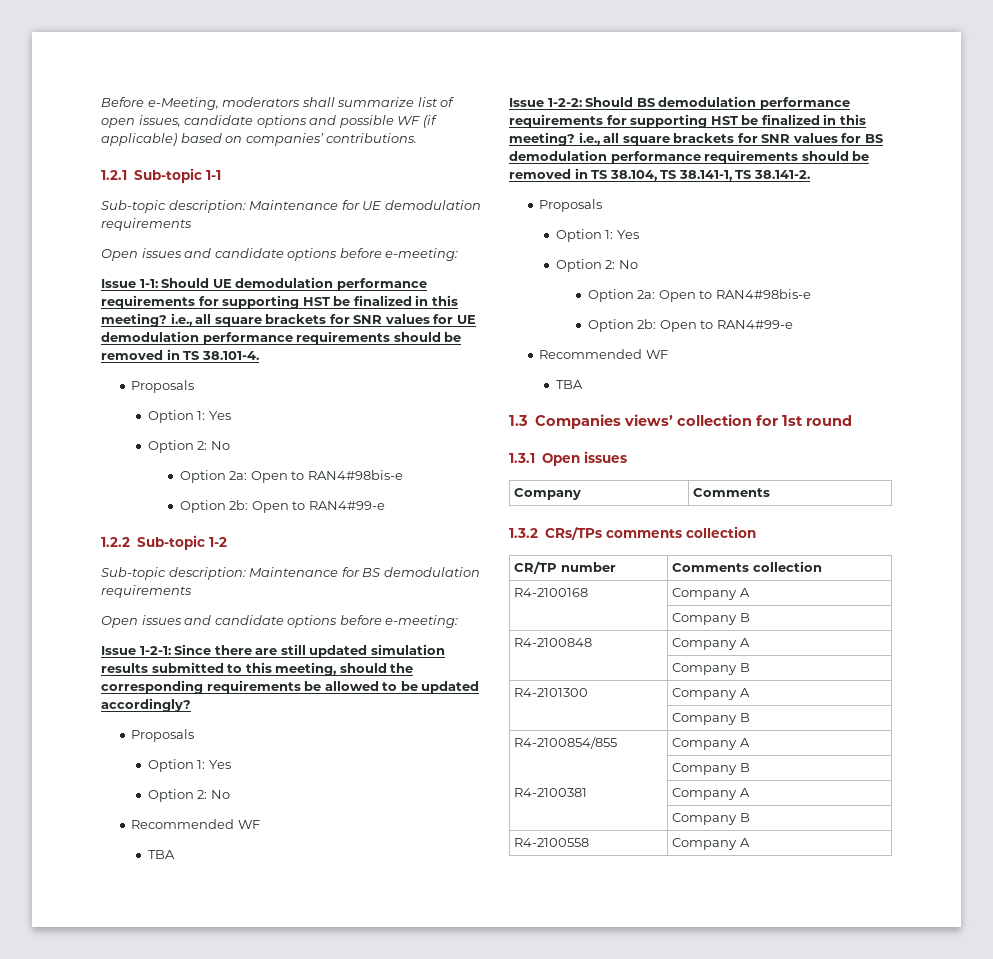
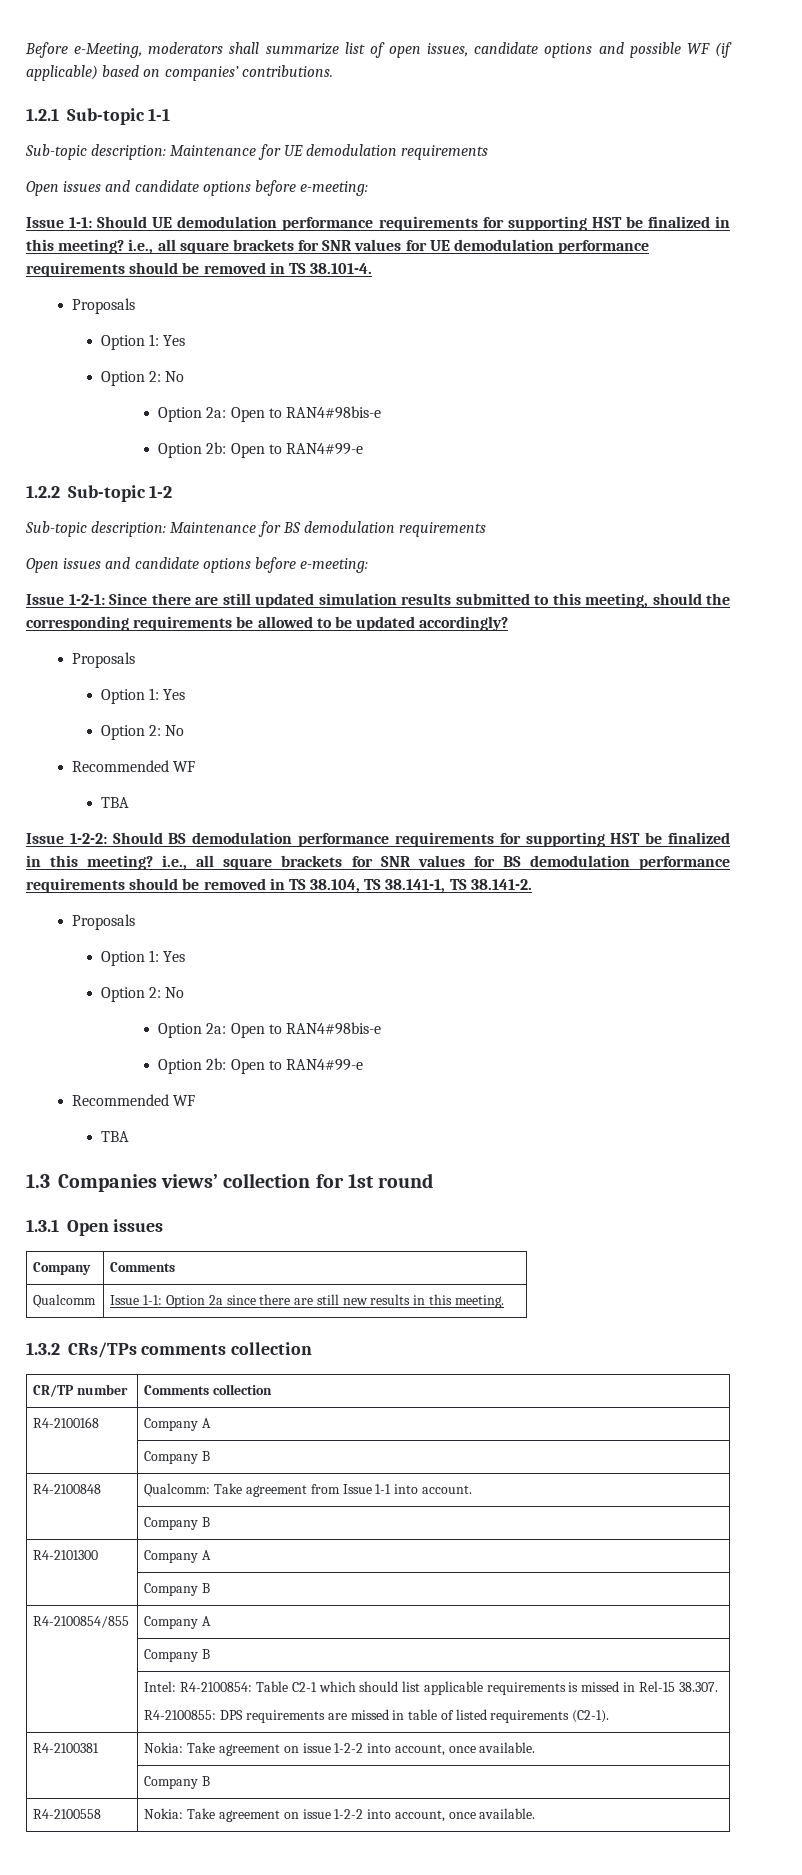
+ Qualcomm | Issue 1-1: Option 2a since there are still new results in this meeting.
- R4-2100848 | Company A
+ R4-2100848 | Qualcomm: Take agreement from Issue 1-1 into account.
- R4-2100381 | Company A
+ | Intel: R4-2100854: Table C2-1 which should list applicable requirements is missed in Rel-15 38.307.
+ R4-2100855: DPS requirements are missed in table of listed requirements (C2-1).
+ R4-2100381 | Nokia: Take agreement on issue 1-2-2 into account, once available.
  | Company B
- R4-2100558 | Company A
+ R4-2100558 | Nokia: Take agreement on issue 1-2-2 into account, once available.

